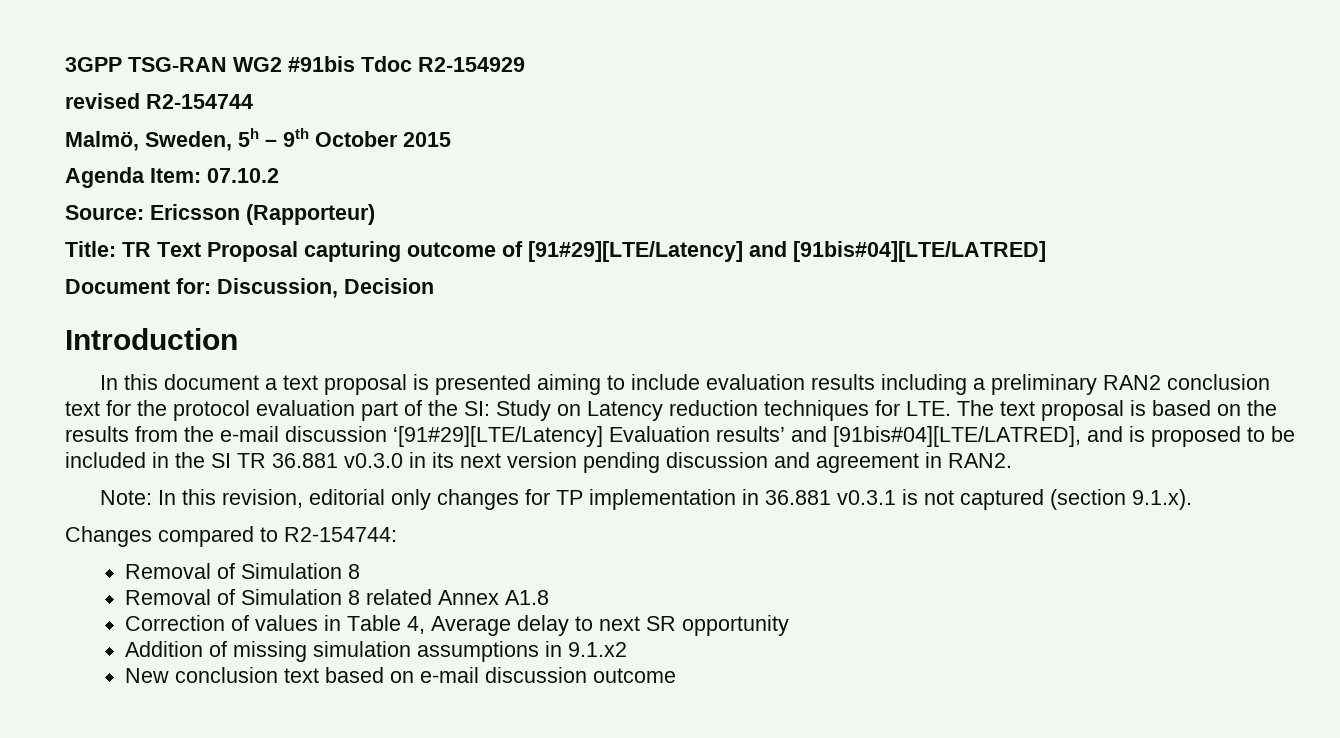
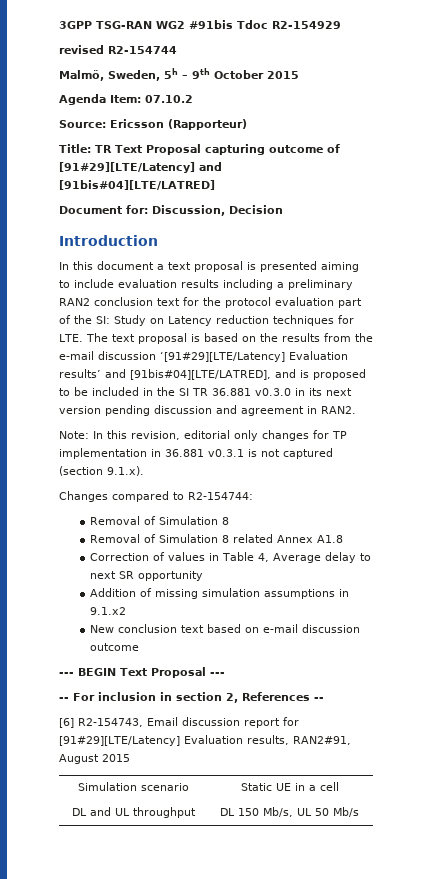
+ --- BEGIN Text Proposal ---
+ -- For inclusion in section 2, References --
+ [6] R2-154743, Email discussion report for [91#29][LTE/Latency] Evaluation results, RAN2#91, August 2015
+ Simulation scenario | Static UE in a cell
+ DL and UL throughput | DL 150 Mb/s, UL 50 Mb/s

